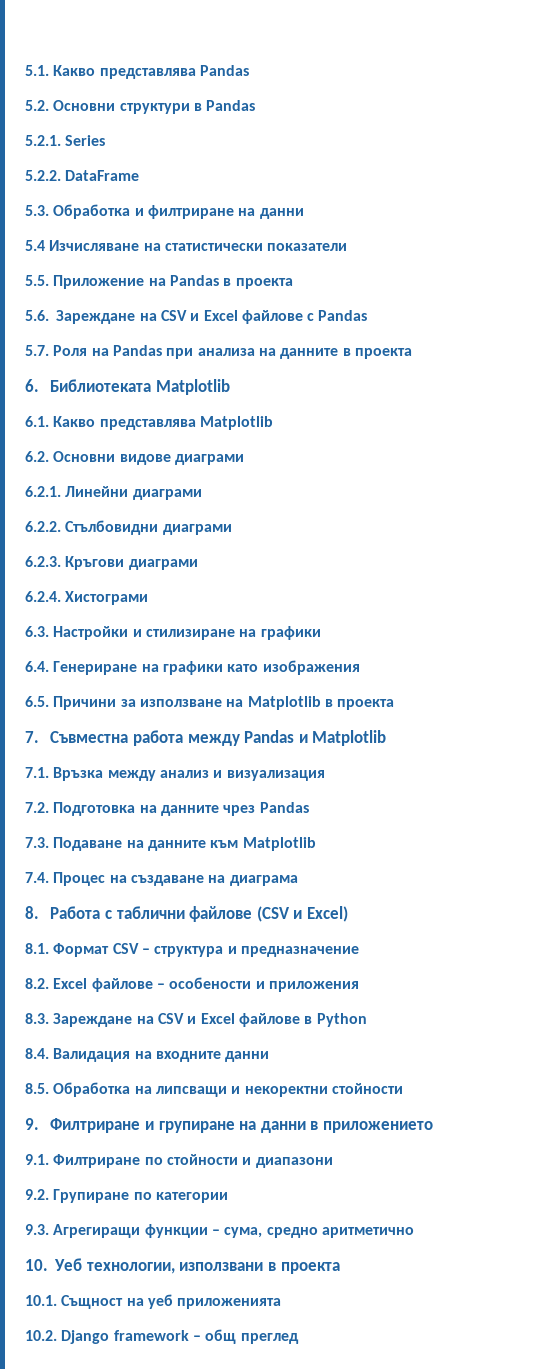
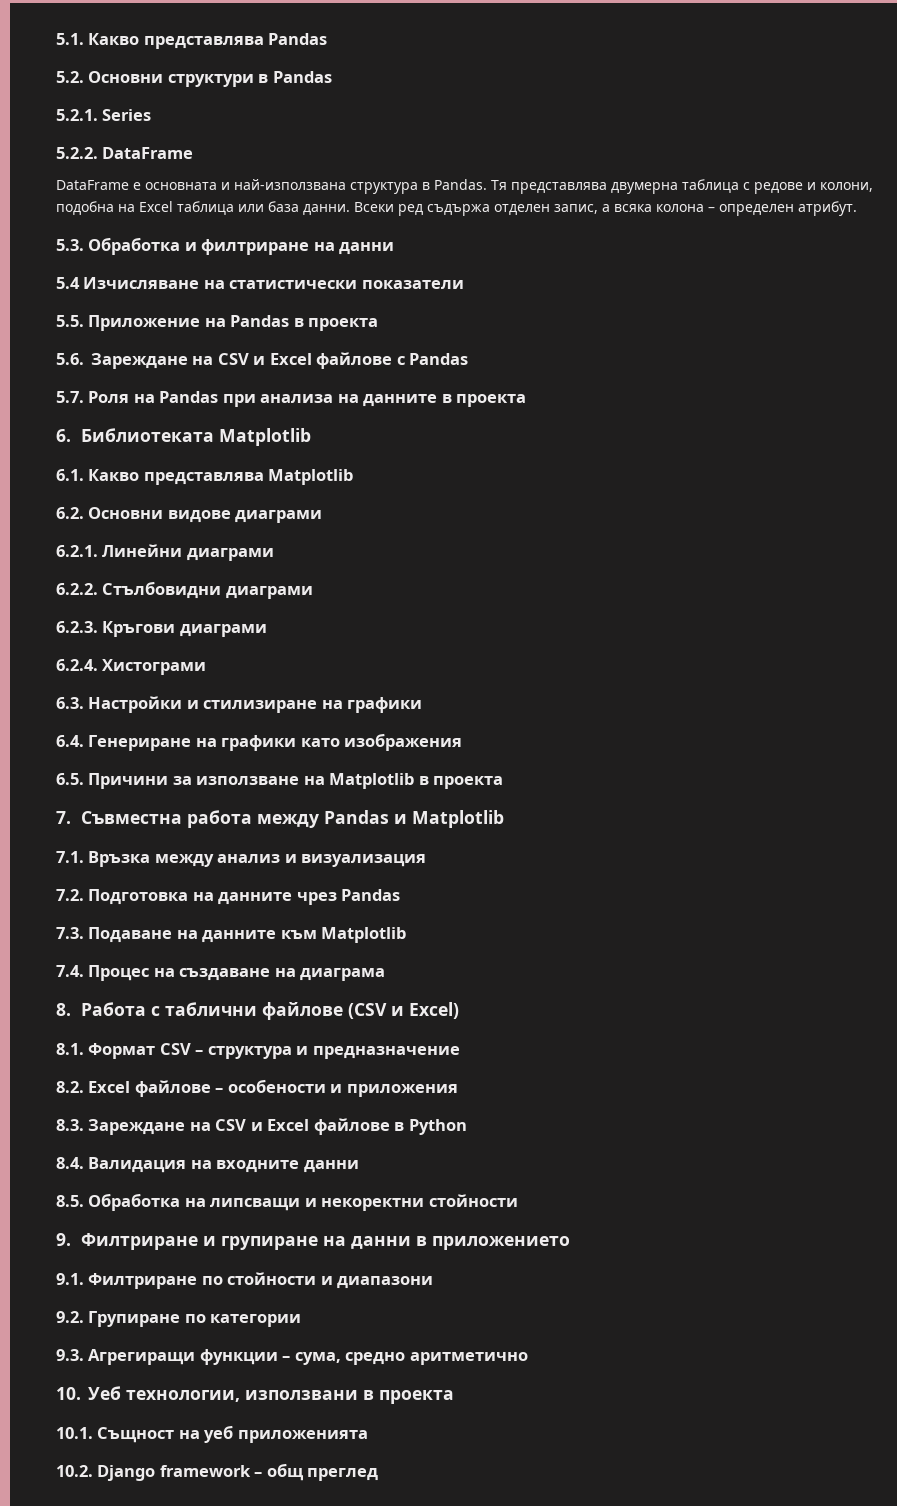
+ DataFrame е основната и най-използвана структура в Pandas. Тя представлява двумерна таблица с редове и колони, подобна на Excel таблица или база данни. Всеки ред съдържа отделен запис, а всяка колона – определен атрибут.

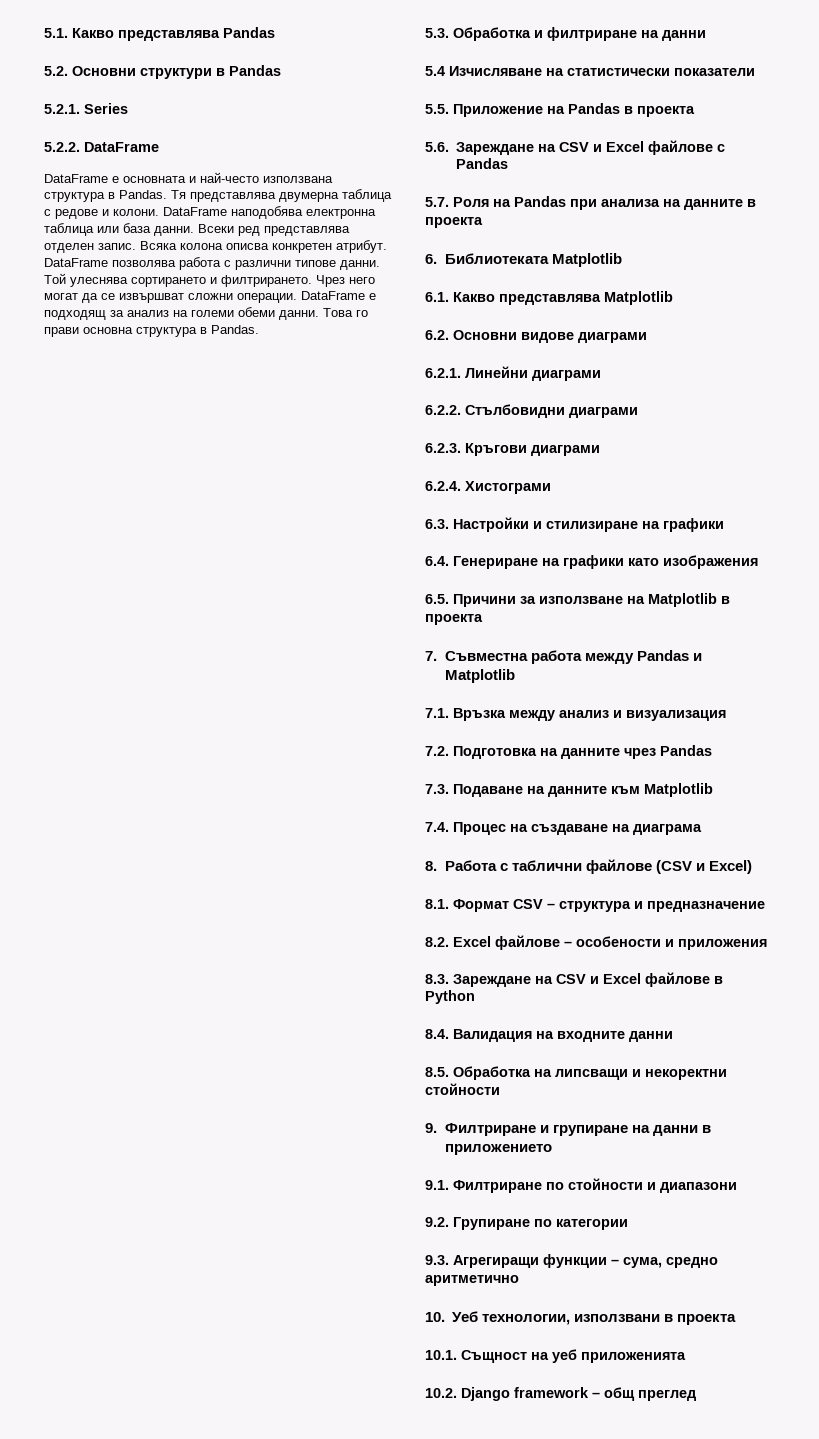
- DataFrame е основната и най-използвана структура в Pandas.
+ DataFrame е основната и най-често използвана структура в Pandas.
- Тя представлява двумерна таблица с редове и колони, подобна на Excel таблица или база данни.
+ Тя представлява двумерна таблица с редове и колони. DataFrame наподобява електронна таблица или база данни.
- Всеки ред съдържа отделен запис, а всяка колона – определен атрибут.
+ Всеки ред представлява отделен запис. Всяка колона описва конкретен атрибут. DataFrame позволява работа с различни типове данни. Той улеснява сортирането и филтрирането. Чрез него могат да се извършват сложни операции. DataFrame е подходящ за анализ на големи обеми данни. Това го прави основна структура в Pandas.

